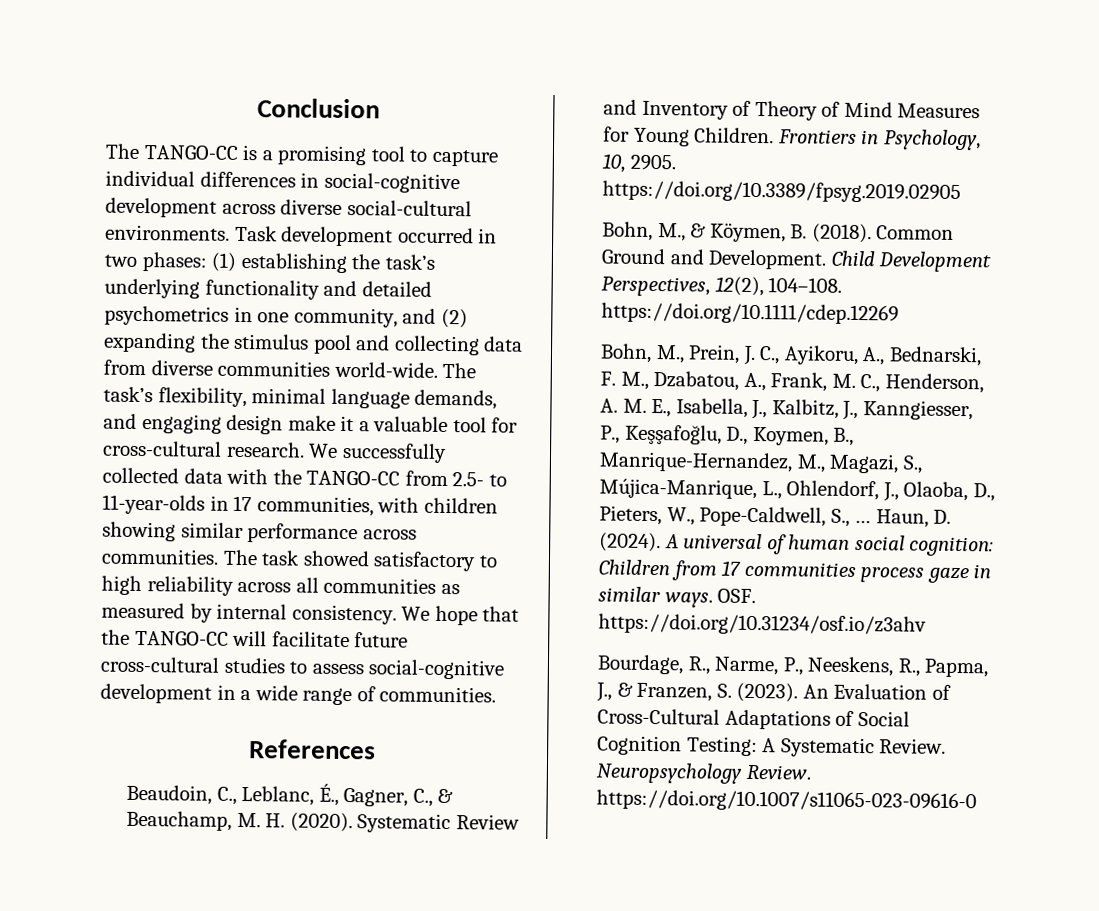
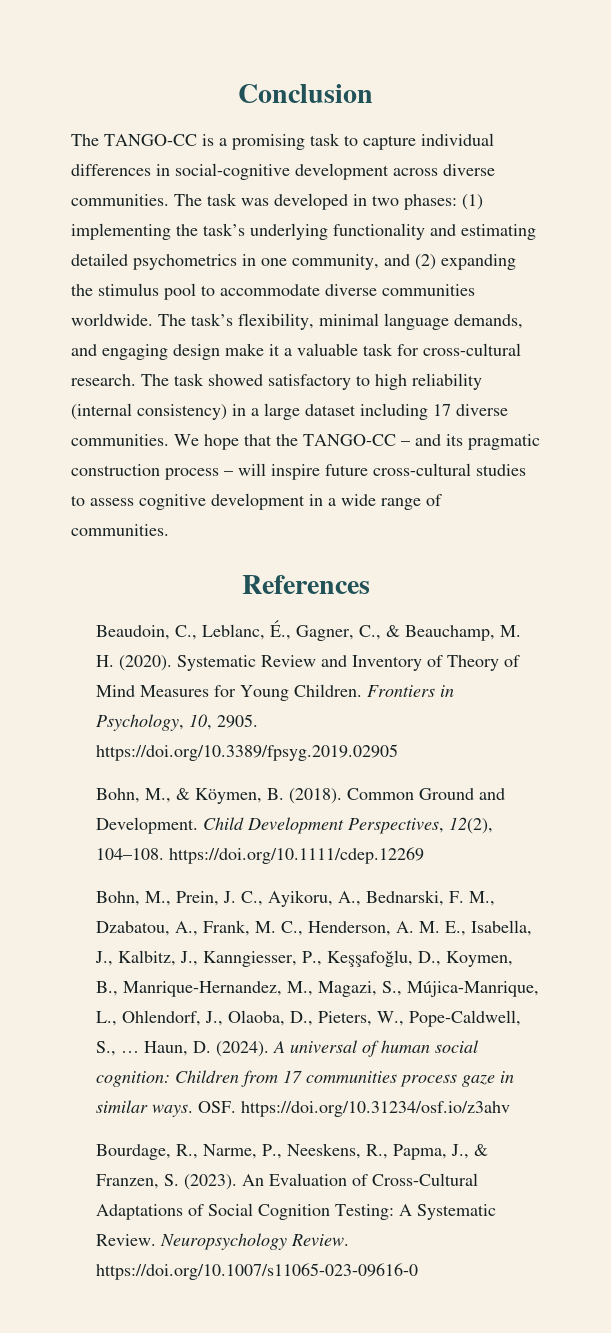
- The TANGO-CC is a promising tool to capture individual differences in social-cognitive development across diverse social-cultural environments. Task development occurred in two phases: (1) establishing the task’s underlying functionality and detailed psychometrics in one community, and (2) expanding the stimulus pool and collecting data from diverse communities world-wide.
+ The TANGO-CC is a promising task to capture individual differences in social-cognitive development across diverse communities. The task was developed in two phases: (1) implementing the task’s underlying functionality and estimating detailed psychometrics in one community, and (2) expanding the stimulus pool to accommodate diverse communities worldwide.
- The task’s flexibility, minimal language demands, and engaging design make it a valuable tool for cross-cultural research.
+ The task’s flexibility, minimal language demands, and engaging design make it a valuable task for cross-cultural research.
- We successfully collected data with the TANGO-CC from 2.5- to 11-year-olds in 17 communities, with children showing similar performance across communities.
- The task showed satisfactory to high reliability across all communities as measured by internal consistency.
+ The task showed satisfactory to high reliability (internal consistency) in a large dataset including 17 diverse communities.
- We hope that the TANGO-CC will facilitate future cross-cultural studies to assess social-cognitive development in a wide range of communities.
+ We hope that the TANGO-CC – and its pragmatic construction process – will inspire future cross-cultural studies to assess cognitive development in a wide range of communities.

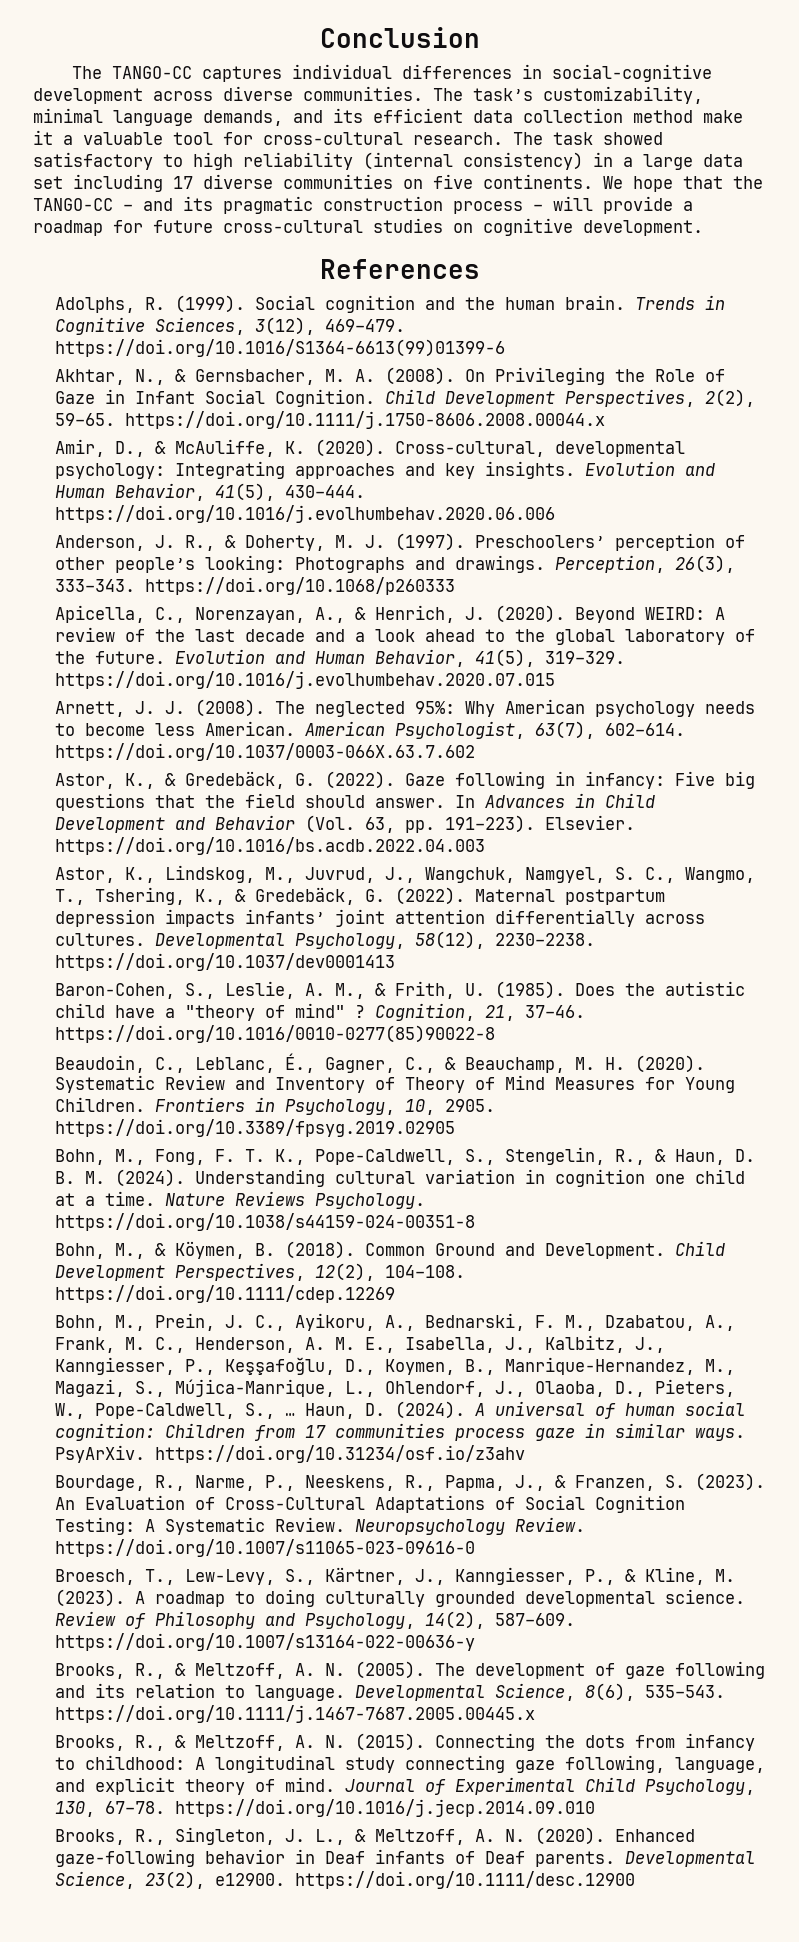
- The TANGO-CC is a promising task to capture individual differences in social-cognitive development across diverse communities.
+ The TANGO-CC captures individual differences in social-cognitive development across diverse communities.
- The task was developed in two phases: (1) implementing the task’s underlying functionality and estimating detailed psychometrics in one community, and (2) expanding the stimulus pool to accommodate diverse communities worldwide. The task’s flexibility, minimal language demands, and engaging design make it a valuable task for cross-cultural research.
+ The task’s customizability, minimal language demands, and its efficient data collection method make it a valuable tool for cross-cultural research.
- The task showed satisfactory to high reliability (internal consistency) in a large dataset including 17 diverse communities.
+ The task showed satisfactory to high reliability (internal consistency) in a large data set including 17 diverse communities on five continents.
- We hope that the TANGO-CC – and its pragmatic construction process – will inspire future cross-cultural studies to assess cognitive development in a wide range of communities.
+ We hope that the TANGO-CC – and its pragmatic construction process – will provide a roadmap for future cross-cultural studies on cognitive development.
  References
+ Adolphs, R. (1999). Social cognition and the human brain. Trends in Cognitive Sciences, 3(12), 469–479. https://doi.org/10.1016/S1364-6613(99)01399-6
+ Akhtar, N., & Gernsbacher, M. A. (2008). On Privileging the Role of Gaze in Infant Social Cognition. Child Development Perspectives, 2(2), 59–65. https://doi.org/10.1111/j.1750-8606.2008.00044.x
+ Amir, D., & McAuliffe, K. (2020). Cross-cultural, developmental psychology: Integrating approaches and key insights. Evolution and Human Behavior, 41(5), 430–444. https://doi.org/10.1016/j.evolhumbehav.2020.06.006
+ Anderson, J. R., & Doherty, M. J. (1997). Preschoolers’ perception of other people’s looking: Photographs and drawings. Perception, 26(3), 333–343. https://doi.org/10.1068/p260333
+ Apicella, C., Norenzayan, A., & Henrich, J. (2020). Beyond WEIRD: A review of the last decade and a look ahead to the global laboratory of the future. Evolution and Human Behavior, 41(5), 319–329. https://doi.org/10.1016/j.evolhumbehav.2020.07.015
+ Arnett, J. J. (2008). The neglected 95%: Why American psychology needs to become less American. American Psychologist, 63(7), 602–614. https://doi.org/10.1037/0003-066X.63.7.602
+ Astor, K., & Gredebäck, G. (2022). Gaze following in infancy: Five big questions that the field should answer. In Advances in Child Development and Behavior (Vol. 63, pp. 191–223). Elsevier. https://doi.org/10.1016/bs.acdb.2022.04.003
+ Astor, K., Lindskog, M., Juvrud, J., Wangchuk, Namgyel, S. C., Wangmo, T., Tshering, K., & Gredebäck, G. (2022). Maternal postpartum depression impacts infants’ joint attention differentially across cultures. Developmental Psychology, 58(12), 2230–2238. https://doi.org/10.1037/dev0001413
+ Baron-Cohen, S., Leslie, A. M., & Frith, U. (1985). Does the autistic child have a "theory of mind" ? Cognition, 21, 37–46. https://doi.org/10.1016/0010-0277(85)90022-8
+ Bohn, M., Fong, F. T. K., Pope-Caldwell, S., Stengelin, R., & Haun, D. B. M. (2024). Understanding cultural variation in cognition one child at a time. Nature Reviews Psychology. https://doi.org/10.1038/s44159-024-00351-8
- OSF. https://doi.org/10.31234/osf.io/z3ahv
+ PsyArXiv. https://doi.org/10.31234/osf.io/z3ahv
+ Broesch, T., Lew-Levy, S., Kärtner, J., Kanngiesser, P., & Kline, M. (2023). A roadmap to doing culturally grounded developmental science. Review of Philosophy and Psychology, 14(2), 587–609. https://doi.org/10.1007/s13164-022-00636-y
+ Brooks, R., & Meltzoff, A. N. (2005). The development of gaze following and its relation to language. Developmental Science, 8(6), 535–543. https://doi.org/10.1111/j.1467-7687.2005.00445.x
+ Brooks, R., & Meltzoff, A. N. (2015). Connecting the dots from infancy to childhood: A longitudinal study connecting gaze following, language, and explicit theory of mind. Journal of Experimental Child Psychology, 130, 67–78. https://doi.org/10.1016/j.jecp.2014.09.010
+ Brooks, R., Singleton, J. L., & Meltzoff, A. N. (2020). Enhanced gaze-following behavior in Deaf infants of Deaf parents. Developmental Science, 23(2), e12900. https://doi.org/10.1111/desc.12900

